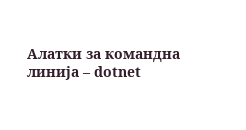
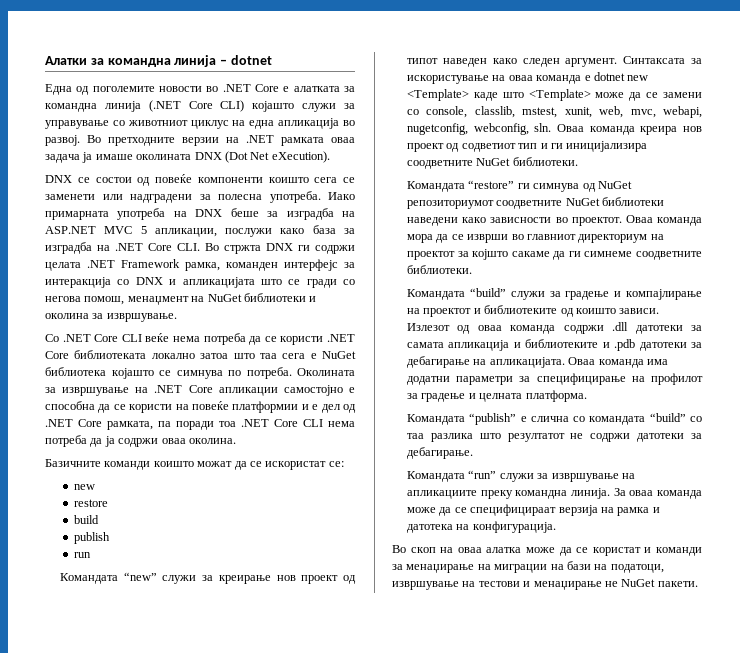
+ Една од поголемите новости во .NET Core е алатката за командна линија (.NET Core CLI) којашто служи за управување со животниот циклус на една апликација во развој. Во претходните верзии на .NET рамката оваа задача ја имаше околината DNX (Dot Net eXecution).
+ DNX се состои од повеќе компоненти коишто сега се заменети или надградени за полесна употреба. Иако примарната употреба на DNX беше за изградба на ASP.NET MVC 5 апликации, послужи како база за изградба на .NET Core CLI. Во стржта DNX ги содржи целата .NET Framework рамка, команден интерфејс за интеракција со DNX и апликацијата што се гради со негова помош, менаџмент на NuGet библиотеки и околина за извршување.
+ Со .NET Core CLI веќе нема потреба да се користи .NET Core библиотеката локално затоа што таа сега е NuGet библиотека којашто се симнува по потреба. Околината за извршување на .NET Core апликации самостојно е способна да се користи на повеќе платформии и е дел од .NET Core рамката, па поради тоа .NET Core CLI нема потреба да ја содржи оваа околина.
+ Базичните команди коишто можат да се искористат се:
+ new
+ restore
+ build
+ publish
+ run
+ Командата “new” служи за креирање нов проект од типот наведен како следен аргумент. Синтаксата за искористување на оваа команда е dotnet new <Template> каде што <Template> може да се замени со console, classlib, mstest, xunit, web, mvc, webapi, nugetconfig, webconfig, sln. Оваа команда креира нов проект од содветиот тип и ги иницијализира соодветните NuGet библиотеки.
+ Командата “restore” ги симнува од NuGet репозиториумот соодветните NuGet библиотеки наведени како зависности во проектот. Оваа команда мора да се изврши во главниот директориум на проектот за којшто сакаме да ги симнеме соодветните библиотеки.
+ Командата “build” служи за градење и компајлирање на проектот и библиотеките од коишто зависи. Излезот од оваа команда содржи .dll датотеки за самата апликација и библиотеките и .pdb датотеки за дебагирање на апликацијата. Оваа команда има додатни параметри за специфицирање на профилот за градење и целната платформа.
+ Командата “publish” е слична со командата “build” со таа разлика што резултатот не содржи датотеки за дебагирање.
+ Командата “run” служи за извршување на апликациите преку командна линија. За оваа команда може да се специфицираат верзија на рамка и датотека на конфигурација.
+ Во скоп на оваа алатка може да се користат и команди за менаџирање на миграции на бази на податоци, извршување на тестови и менаџирање не NuGet пакети.

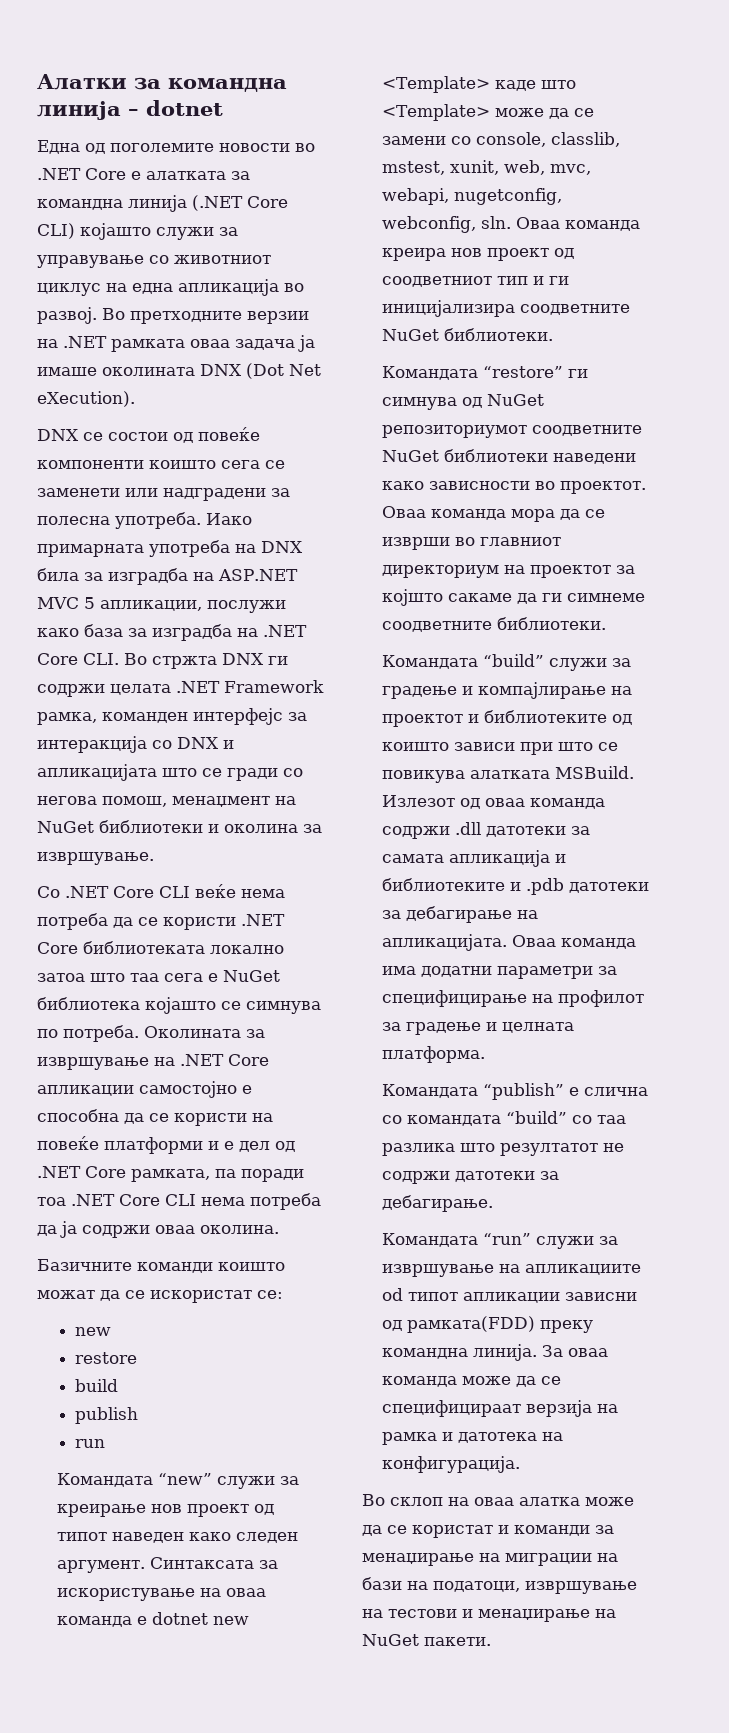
- Иако примарната употреба на DNX беше за изградба на ASP.NET MVC 5 апликации, послужи како база за изградба на .NET Core CLI. Во стржта DNX ги содржи целата .NET Framework рамка, команден интерфејс за интеракција со DNX и апликацијата што се гради со негова помош, менаџмент на NuGet библиотеки и околина за извршување.
+ Иако примарната употреба на DNX била за изградба на ASP.NET MVC 5 апликации, послужи како база за изградба на .NET Core CLI. Во стржта DNX ги содржи целата .NET Framework рамка, команден интерфејс за интеракција со DNX и апликацијата што се гради со негова помош, менаџмент на NuGet библиотеки и околина за извршување.
- Околината за извршување на .NET Core апликации самостојно е способна да се користи на повеќе платформии и е дел од .NET Core рамката, па поради тоа .NET Core CLI нема потреба да ја содржи оваа околина.
+ Околината за извршување на .NET Core апликации самостојно е способна да се користи на повеќе платформи и е дел од .NET Core рамката, па поради тоа .NET Core CLI нема потреба да ја содржи оваа околина.
- Оваа команда креира нов проект од содветиот тип и ги иницијализира соодветните NuGet библиотеки.
+ Оваа команда креира нов проект од соодветниот тип и ги иницијализира соодветните NuGet библиотеки.
- Командата “build” служи за градење и компајлирање на проектот и библиотеките од коишто зависи.
+ Командата “build” служи за градење и компајлирање на проектот и библиотеките од коишто зависи при што се повикува алатката MSBuild.
- Командата “run” служи за извршување на апликациите преку командна линија.
+ Командата “run” служи за извршување на апликациите od типот апликации зависни од рамката(FDD) преку командна линија.
- Во скоп на оваа алатка може да се користат и команди за менаџирање на миграции на бази на податоци, извршување на тестови и менаџирање не NuGet пакети.
+ Во склоп на оваа алатка може да се користат и команди за менаџирање на миграции на бази на податоци, извршување на тестови и менаџирање нa NuGet пакети.

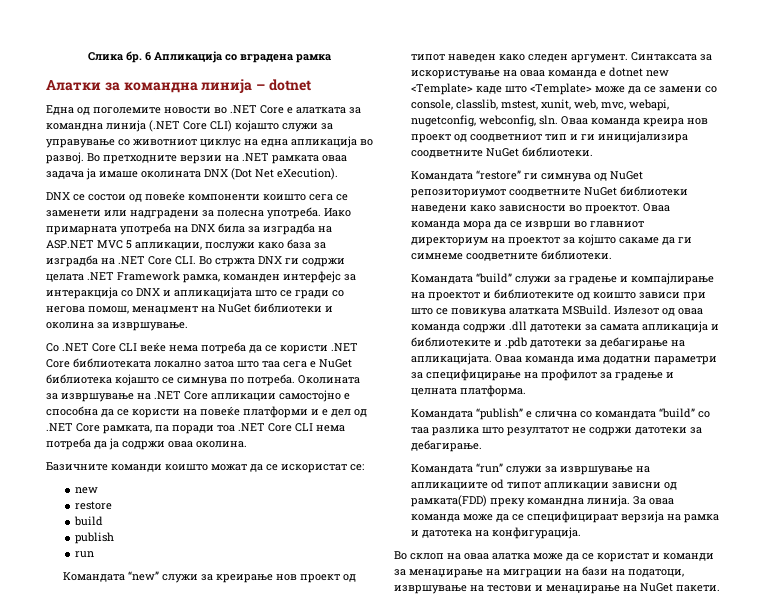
+ Слика бр. 6 Апликација со вградена рамка

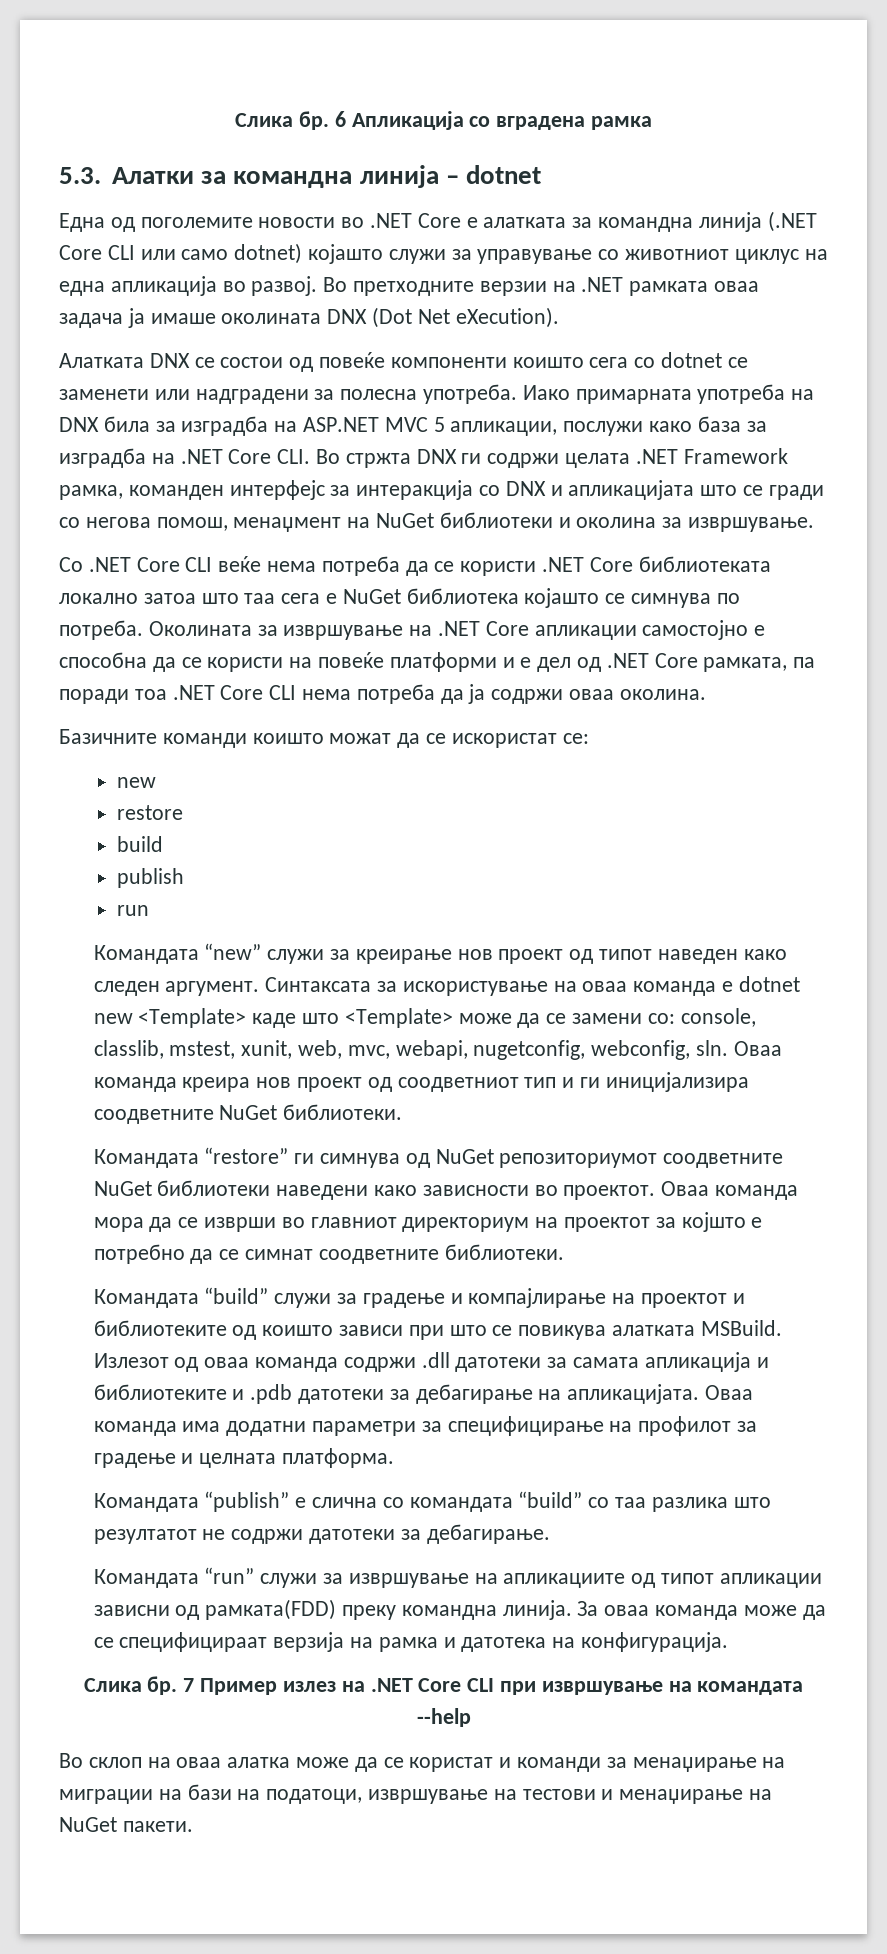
- Алатки за командна линија – dotnet
+ 5.3. Алатки за командна линија – dotnet
- Една од поголемите новости во .NET Core е алатката за командна линија (.NET Core CLI) којашто служи за управување со животниот циклус на една апликација во развој.
+ Една од поголемите новости во .NET Core е алатката за командна линија (.NET Core CLI или само dotnet) којашто служи за управување со животниот циклус на една апликација во развој.
- DNX се состои од повеќе компоненти коишто сега се заменети или надградени за полесна употреба.
+ Алатката DNX се состои од повеќе компоненти коишто сега со dotnet се заменети или надградени за полесна употреба.
- Синтаксата за искористување на оваа команда е dotnet new <Template> каде што <Template> може да се замени со console, classlib, mstest, xunit, web, mvc, webapi, nugetconfig, webconfig, sln.
+ Синтаксата за искористување на оваа команда е dotnet new <Template> каде што <Template> може да се замени со: console, classlib, mstest, xunit, web, mvc, webapi, nugetconfig, webconfig, sln.
- Оваа команда мора да се изврши во главниот директориум на проектот за којшто сакаме да ги симнеме соодветните библиотеки.
+ Оваа команда мора да се изврши во главниот директориум на проектот за којшто е потребно да се симнат соодветните библиотеки.
- Командата “run” служи за извршување на апликациите od типот апликации зависни од рамката(FDD) преку командна линија.
+ Командата “run” служи за извршување на апликациите oд типот апликации зависни од рамката(FDD) преку командна линија.
+ Слика бр. 7 Пример излез на .NET Core CLI при извршување на командата --help

